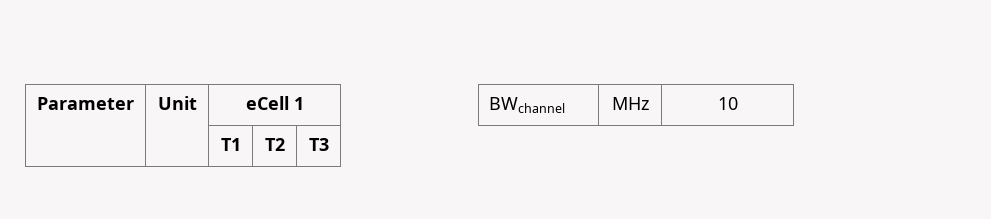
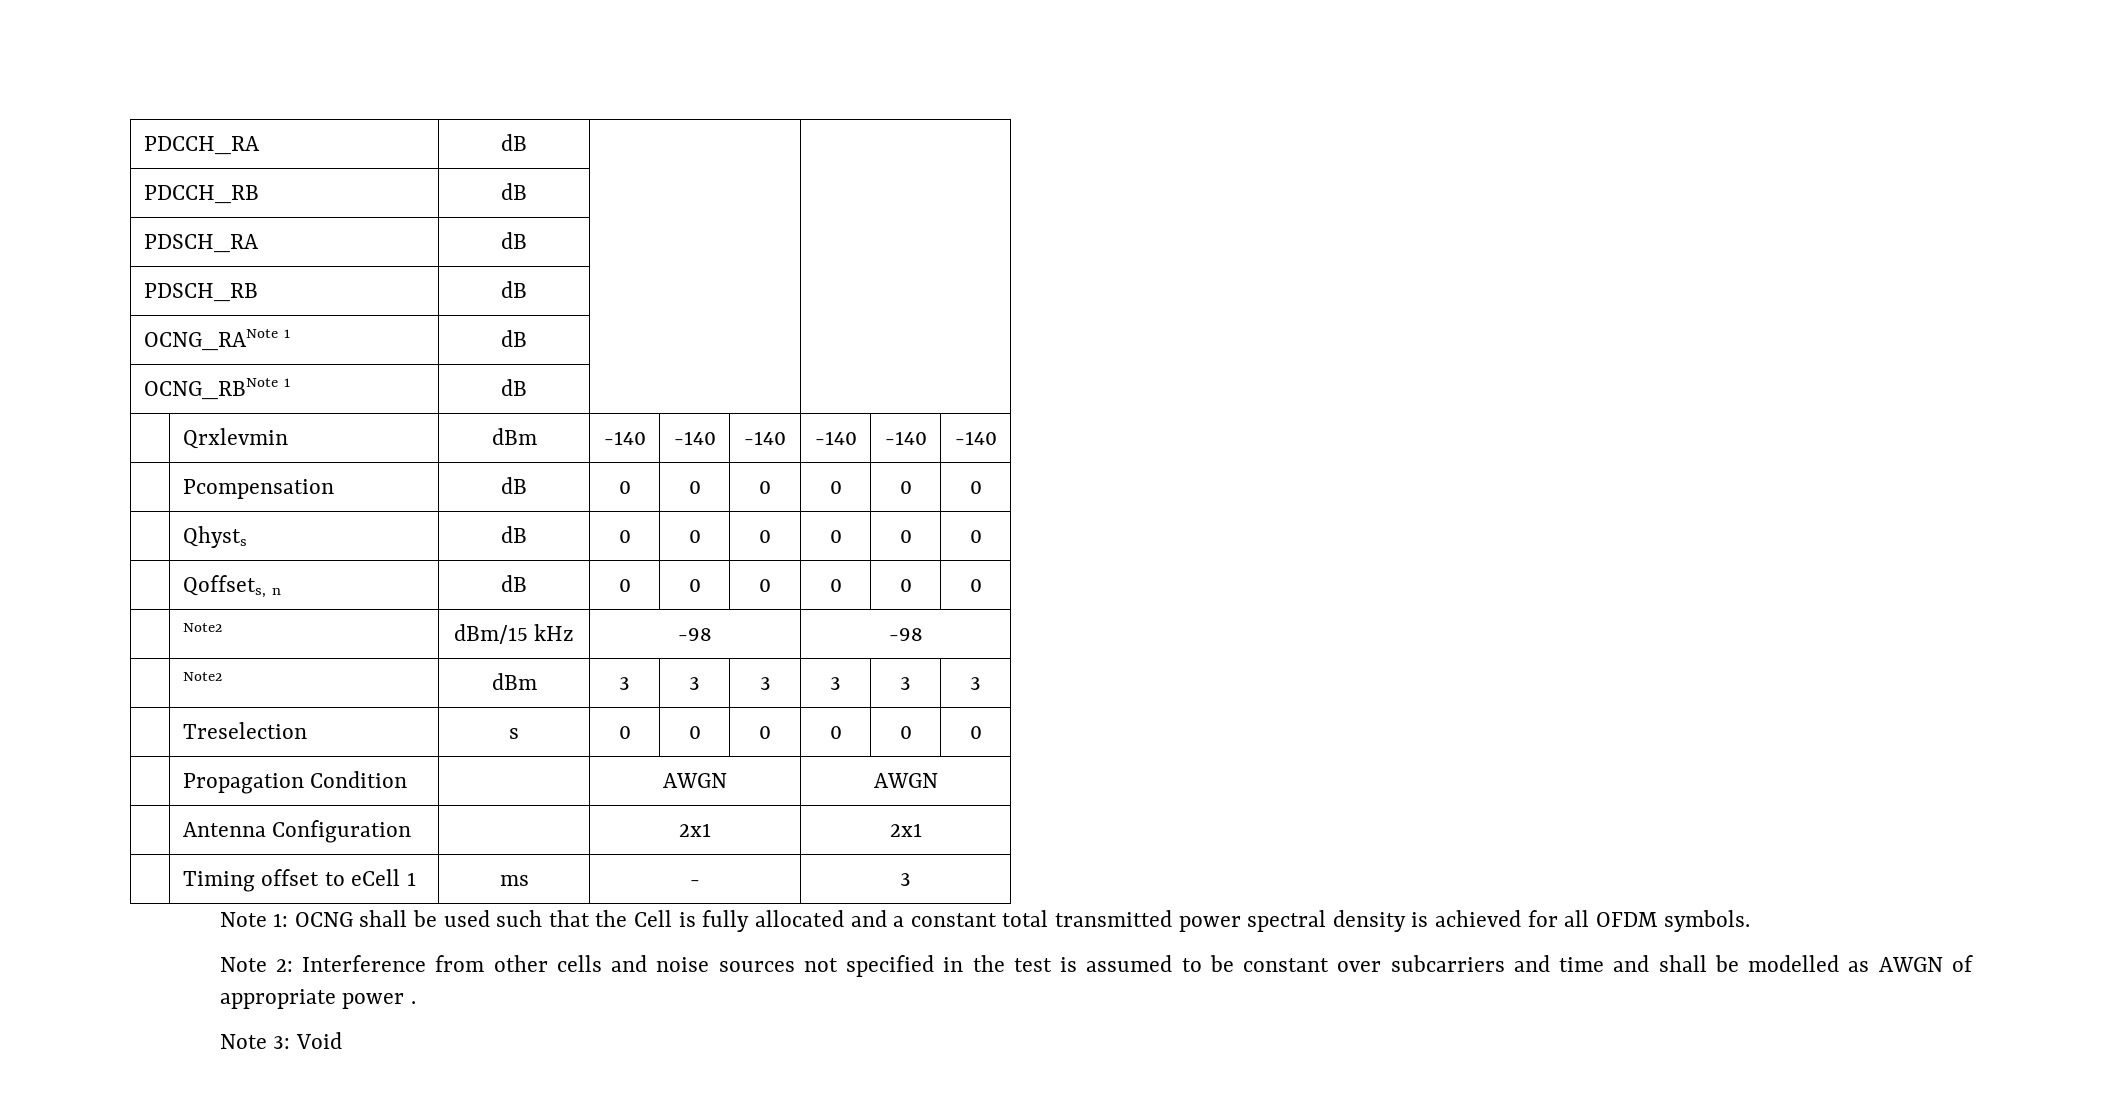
- Parameter | Unit | eCell 1
- | | T1 | T2 | T3
- BWchannel | MHz | 10
+ PDCCH_RA | dB | |
+ PDCCH_RB | dB | |
+ PDSCH_RA | dB | |
+ PDSCH_RB | dB | |
+ OCNG_RANote 1 | dB | |
+ OCNG_RBNote 1 | dB | |
+ | Qrxlevmin | dBm | -140 | -140 | -140 | -140 | -140 | -140
+ | Pcompensation | dB | 0 | 0 | 0 | 0 | 0 | 0
+ | Qhysts | dB | 0 | 0 | 0 | 0 | 0 | 0
+ | Qoffsets, n | dB | 0 | 0 | 0 | 0 | 0 | 0
+ | Note2 | dBm/15 kHz | -98 | -98
+ | Note2 | dBm | 3 | 3 | 3 | 3 | 3 | 3
+ | Treselection | s | 0 | 0 | 0 | 0 | 0 | 0
+ | Propagation Condition | | AWGN | AWGN
+ | Antenna Configuration | | 2x1 | 2x1
+ | Timing offset to eCell 1 | ms | - | 3
+ Note 1: OCNG shall be used such that the Cell is fully allocated and a constant total transmitted power spectral density is achieved for all OFDM symbols.
+ Note 2: Interference from other cells and noise sources not specified in the test is assumed to be constant over subcarriers and time and shall be modelled as AWGN of appropriate power .
+ Note 3: Void

